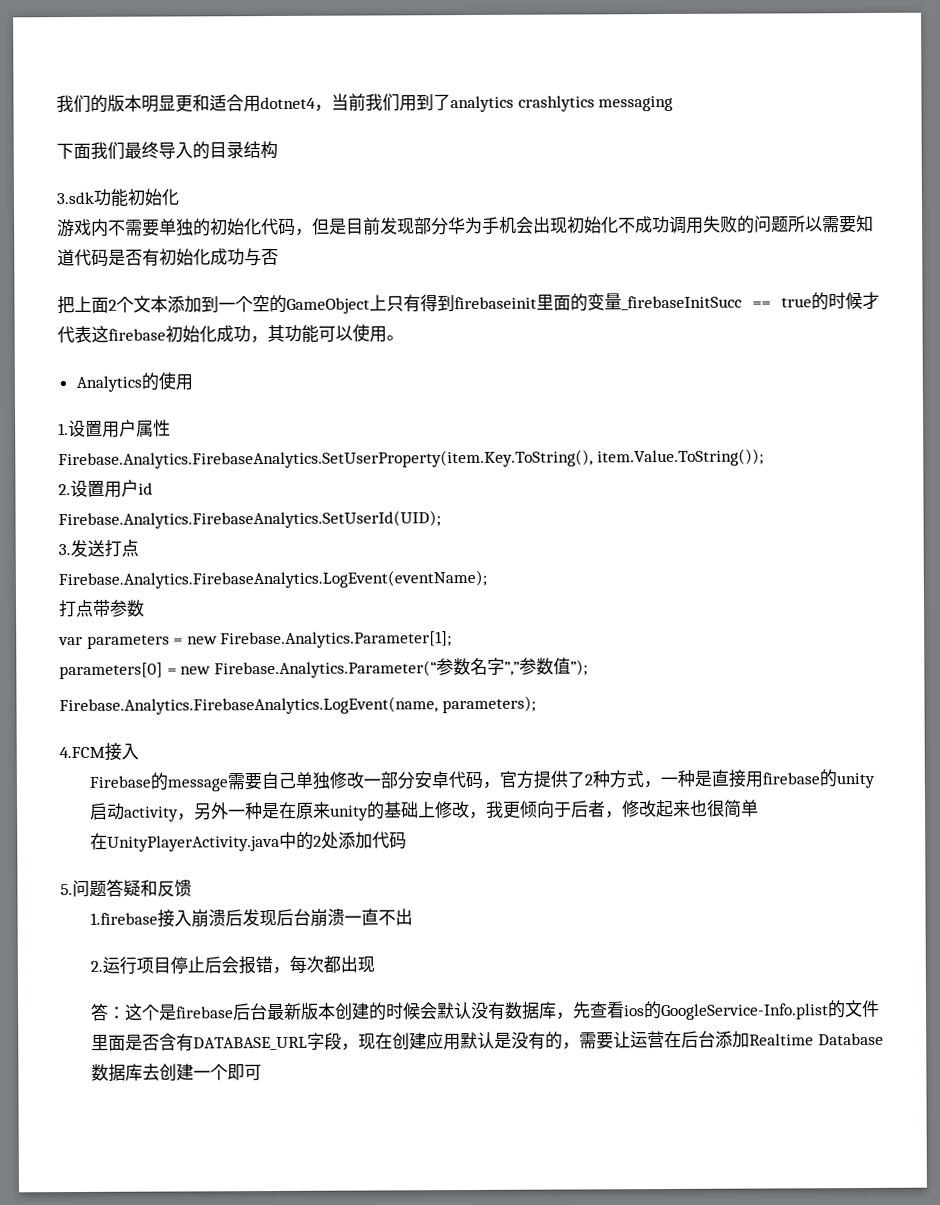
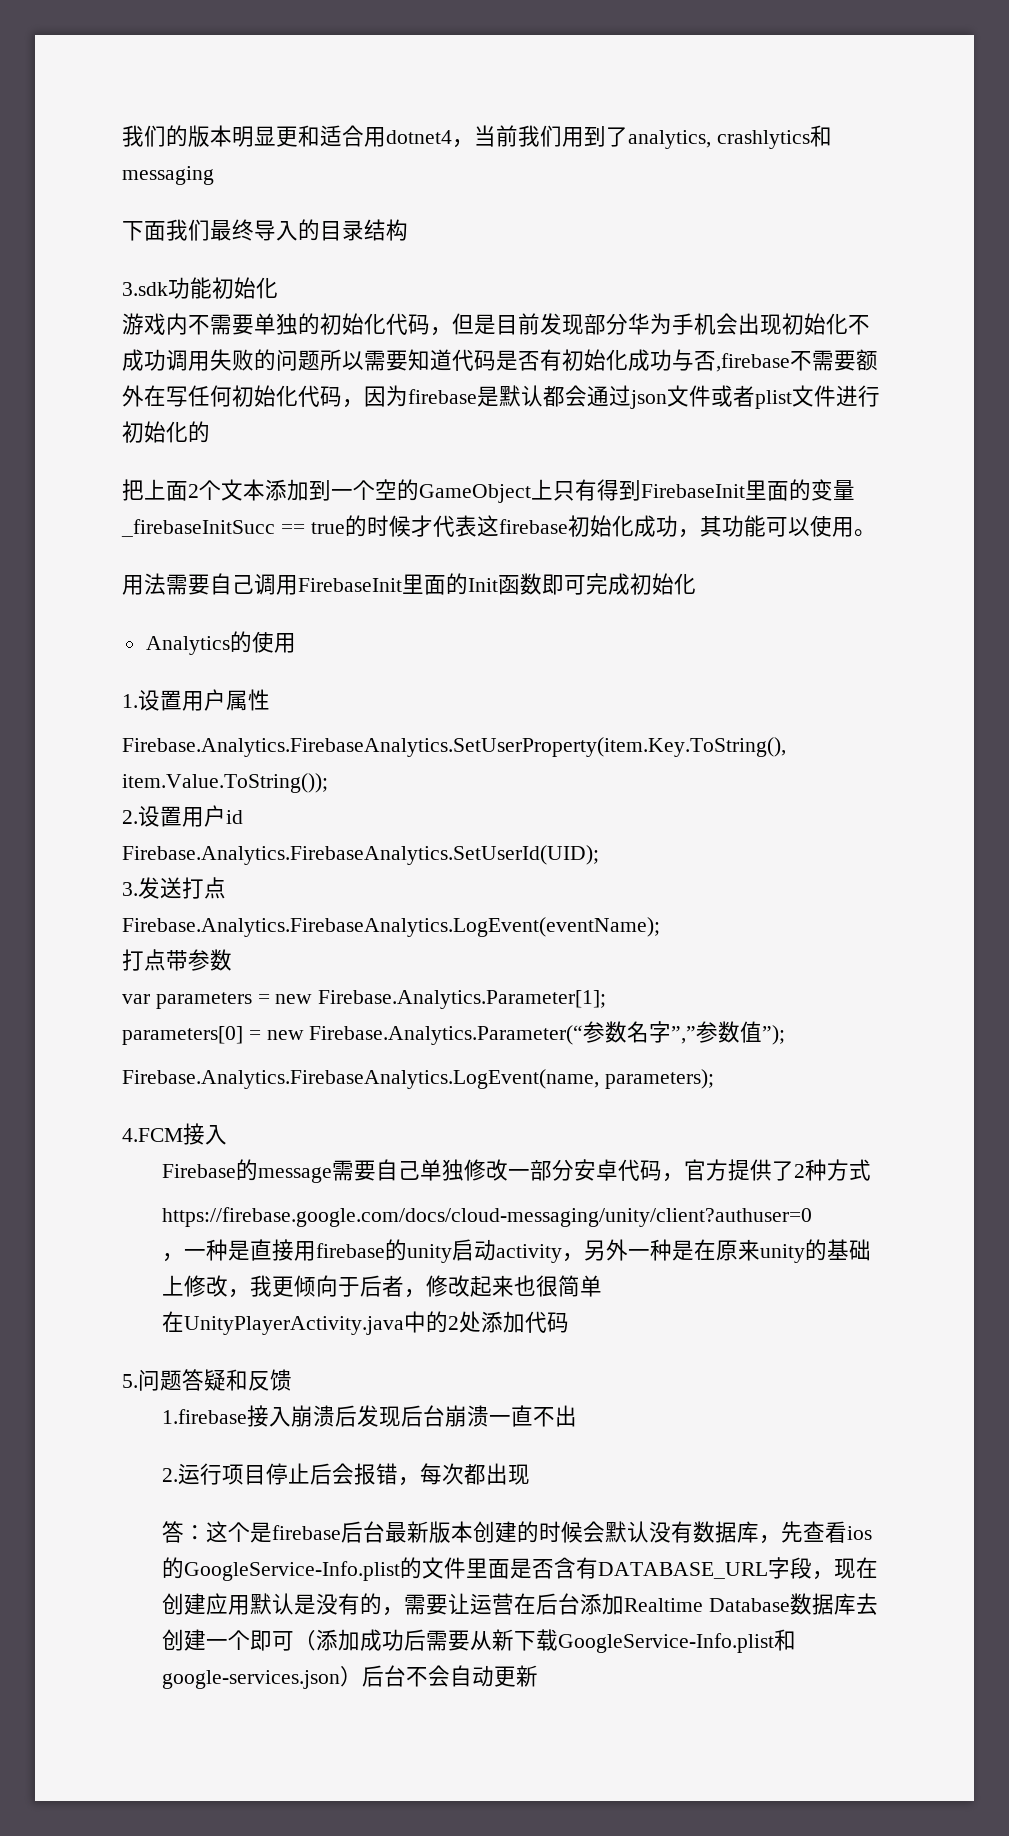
- 我们的版本明显更和适合用dotnet4，当前我们用到了analytics crashlytics messaging
+ 我们的版本明显更和适合用dotnet4，当前我们用到了analytics, crashlytics和messaging
- 游戏内不需要单独的初始化代码，但是目前发现部分华为手机会出现初始化不成功调用失败的问题所以需要知道代码是否有初始化成功与否
+ 游戏内不需要单独的初始化代码，但是目前发现部分华为手机会出现初始化不成功调用失败的问题所以需要知道代码是否有初始化成功与否,firebase不需要额外在写任何初始化代码，因为firebase是默认都会通过json文件或者plist文件进行初始化的
- 把上面2个文本添加到一个空的GameObject上只有得到firebaseinit里面的变量_firebaseInitSucc == true的时候才代表这firebase初始化成功，其功能可以使用。
+ 把上面2个文本添加到一个空的GameObject上只有得到FirebaseInit里面的变量_firebaseInitSucc == true的时候才代表这firebase初始化成功，其功能可以使用。
+ 用法需要自己调用FirebaseInit里面的Init函数即可完成初始化
- Firebase的message需要自己单独修改一部分安卓代码，官方提供了2种方式，一种是直接用firebase的unity启动activity，另外一种是在原来unity的基础上修改，我更倾向于后者，修改起来也很简单
+ Firebase的message需要自己单独修改一部分安卓代码，官方提供了2种方式
+ https://firebase.google.com/docs/cloud-messaging/unity/client?authuser=0
+ ，一种是直接用firebase的unity启动activity，另外一种是在原来unity的基础上修改，我更倾向于后者，修改起来也很简单
- 答：这个是firebase后台最新版本创建的时候会默认没有数据库，先查看ios的GoogleService-Info.plist的文件里面是否含有DATABASE_URL字段，现在创建应用默认是没有的，需要让运营在后台添加Realtime Database数据库去创建一个即可
+ 答：这个是firebase后台最新版本创建的时候会默认没有数据库，先查看ios的GoogleService-Info.plist的文件里面是否含有DATABASE_URL字段，现在创建应用默认是没有的，需要让运营在后台添加Realtime Database数据库去创建一个即可（添加成功后需要从新下载GoogleService-Info.plist和google-services.json）后台不会自动更新

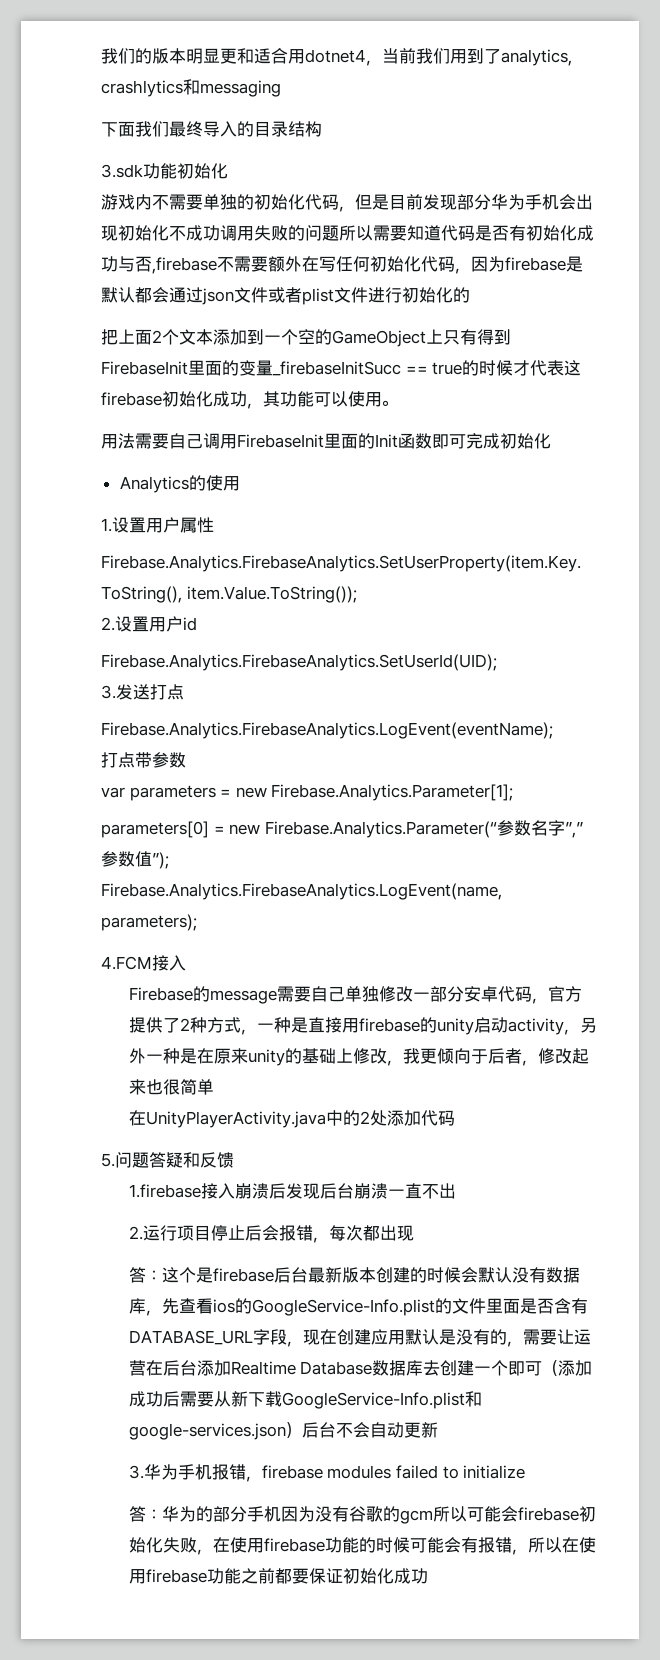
- Firebase的message需要自己单独修改一部分安卓代码，官方提供了2种方式
- https://firebase.google.com/docs/cloud-messaging/unity/client?authuser=0
- ，一种是直接用firebase的unity启动activity，另外一种是在原来unity的基础上修改，我更倾向于后者，修改起来也很简单
+ Firebase的message需要自己单独修改一部分安卓代码，官方提供了2种方式，一种是直接用firebase的unity启动activity，另外一种是在原来unity的基础上修改，我更倾向于后者，修改起来也很简单
+ 3.华为手机报错，firebase modules failed to initialize
+ 答：华为的部分手机因为没有谷歌的gcm所以可能会firebase初始化失败，在使用firebase功能的时候可能会有报错，所以在使用firebase功能之前都要保证初始化成功

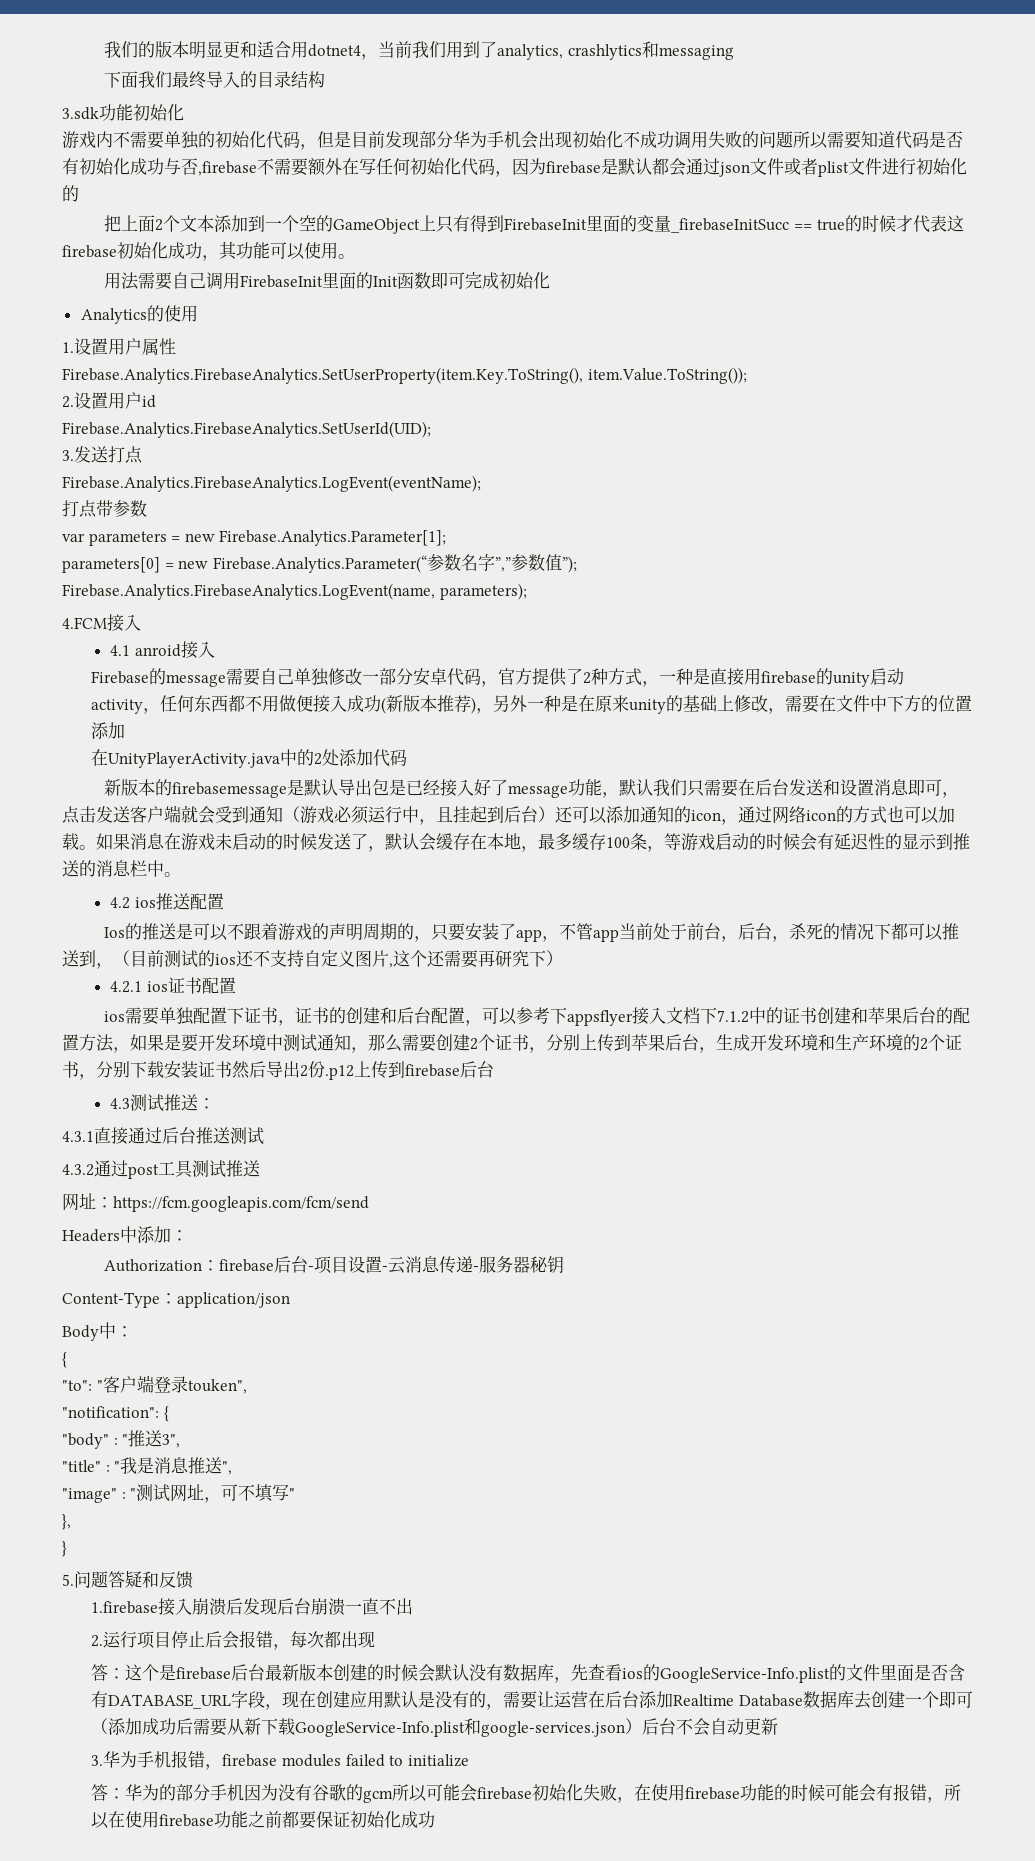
+ 4.1 anroid接入
- Firebase的message需要自己单独修改一部分安卓代码，官方提供了2种方式，一种是直接用firebase的unity启动activity，另外一种是在原来unity的基础上修改，我更倾向于后者，修改起来也很简单
+ Firebase的message需要自己单独修改一部分安卓代码，官方提供了2种方式，一种是直接用firebase的unity启动activity，任何东西都不用做便接入成功(新版本推荐)，另外一种是在原来unity的基础上修改，需要在文件中下方的位置添加
+ 新版本的firebasemessage是默认导出包是已经接入好了message功能，默认我们只需要在后台发送和设置消息即可，点击发送客户端就会受到通知（游戏必须运行中，且挂起到后台）还可以添加通知的icon，通过网络icon的方式也可以加载。如果消息在游戏未启动的时候发送了，默认会缓存在本地，最多缓存100条，等游戏启动的时候会有延迟性的显示到推送的消息栏中。
+ 4.2 ios推送配置
+ Ios的推送是可以不跟着游戏的声明周期的，只要安装了app，不管app当前处于前台，后台，杀死的情况下都可以推送到，（目前测试的ios还不支持自定义图片,这个还需要再研究下）
+ 4.2.1 ios证书配置
+ ios需要单独配置下证书，证书的创建和后台配置，可以参考下appsflyer接入文档下7.1.2中的证书创建和苹果后台的配置方法，如果是要开发环境中测试通知，那么需要创建2个证书，分别上传到苹果后台，生成开发环境和生产环境的2个证书，分别下载安装证书然后导出2份.p12上传到firebase后台
+ 4.3测试推送：
+ 4.3.1直接通过后台推送测试
+ 4.3.2通过post工具测试推送
+ 网址：https://fcm.googleapis.com/fcm/send
+ Headers中添加：
+ Authorization：firebase后台-项目设置-云消息传递-服务器秘钥
+ Content-Type：application/json
+ Body中：
+ {
+ "to": "客户端登录touken",
+ "notification": {
+ "body" : "推送3",
+ "title" : "我是消息推送",
+ "image" : "测试网址，可不填写"
+ },
+ }

